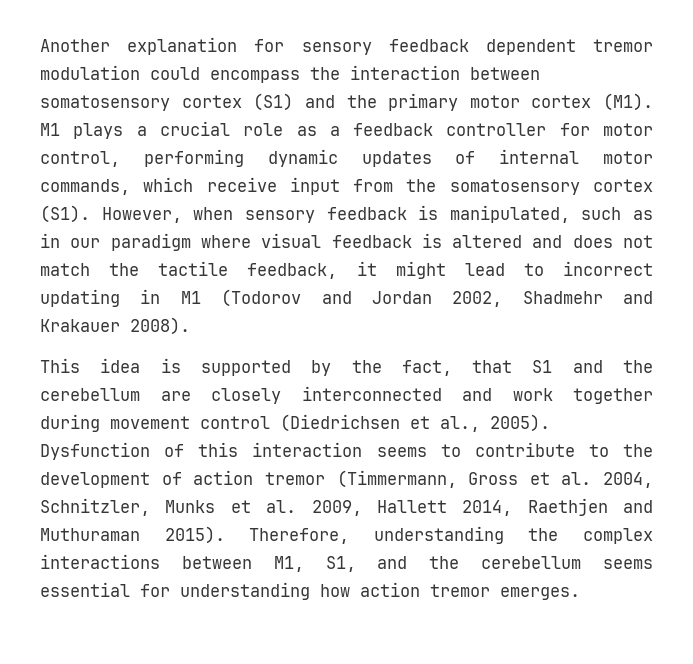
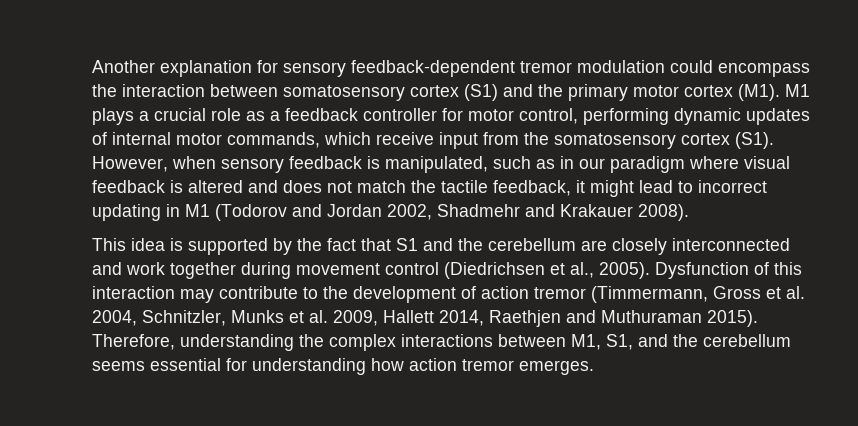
- Another explanation for sensory feedback dependent tremor modulation could encompass the interaction between somatosensory cortex (S1) and the primary motor cortex (M1). M1 plays a crucial role as a feedback controller for motor control, performing dynamic updates of internal motor commands, which receive input from the somatosensory cortex (S1). However, when sensory feedback is manipulated, such as in our paradigm where visual feedback is altered and does not match the tactile feedback, it might lead to incorrect updating in M1 (Todorov and Jordan 2002, Shadmehr and Krakauer 2008).
+ Another explanation for sensory feedback-dependent tremor modulation could encompass the interaction between somatosensory cortex (S1) and the primary motor cortex (M1). M1 plays a crucial role as a feedback controller for motor control, performing dynamic updates of internal motor commands, which receive input from the somatosensory cortex (S1). However, when sensory feedback is manipulated, such as in our paradigm where visual feedback is altered and does not match the tactile feedback, it might lead to incorrect updating in M1 (Todorov and Jordan 2002, Shadmehr and Krakauer 2008).
- This idea is supported by the fact, that S1 and the cerebellum are closely interconnected and work together during movement control (Diedrichsen et al., 2005).
+ This idea is supported by the fact that S1 and the cerebellum are closely interconnected and work together during movement control (Diedrichsen et al., 2005).
- Dysfunction of this interaction seems to contribute to the development of action tremor (Timmermann, Gross et al. 2004, Schnitzler, Munks et al. 2009, Hallett 2014, Raethjen and Muthuraman 2015).
+ Dysfunction of this interaction may contribute to the development of action tremor (Timmermann, Gross et al. 2004, Schnitzler, Munks et al. 2009, Hallett 2014, Raethjen and Muthuraman 2015).

